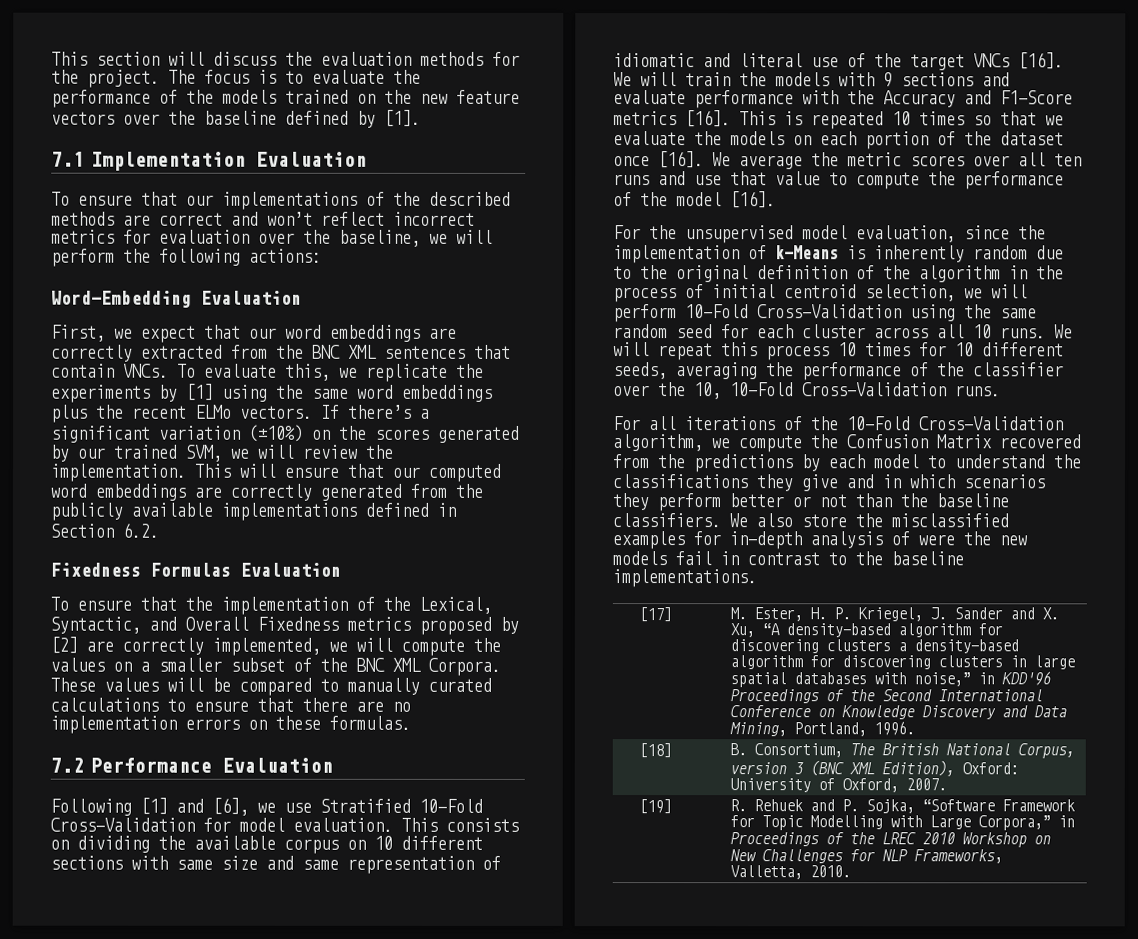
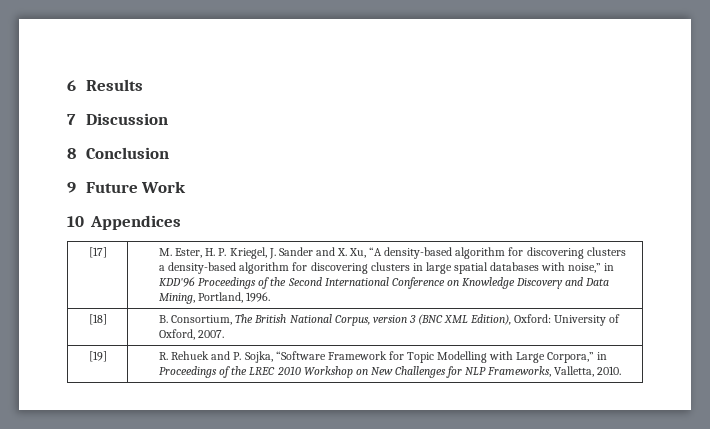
- This section will discuss the evaluation methods for the project. The focus is to evaluate the performance of the models trained on the new feature vectors over the baseline defined by [1].
- 7.1 Implementation Evaluation
- To ensure that our implementations of the described methods are correct and won’t reflect incorrect metrics for evaluation over the baseline, we will perform the following actions:
- Word-Embedding Evaluation
- First, we expect that our word embeddings are correctly extracted from the BNC XML sentences that contain VNCs. To evaluate this, we replicate the experiments by [1] using the same word embeddings plus the recent ELMo vectors. If there’s a significant variation (±10%) on the scores generated by our trained SVM, we will review the implementation. This will ensure that our computed word embeddings are correctly generated from the publicly available implementations defined in Section 6.2.
- Fixedness Formulas Evaluation
- To ensure that the implementation of the Lexical, Syntactic, and Overall Fixedness metrics proposed by [2] are correctly implemented, we will compute the values on a smaller subset of the BNC XML Corpora. These values will be compared to manually curated calculations to ensure that there are no implementation errors on these formulas.
- 7.2 Performance Evaluation
- Following [1] and [6], we use Stratified 10-Fold Cross-Validation for model evaluation. This consists on dividing the available corpus on 10 different sections with same size and same representation of idiomatic and literal use of the target VNCs [16]. We will train the models with 9 sections and evaluate performance with the Accuracy and F1-Score metrics [16]. This is repeated 10 times so that we evaluate the models on each portion of the dataset once [16]. We average the metric scores over all ten runs and use that value to compute the performance of the model [16].
- For the unsupervised model evaluation, since the implementation of k-Means is inherently random due to the original definition of the algorithm in the process of initial centroid selection, we will perform 10-Fold Cross-Validation using the same random seed for each cluster across all 10 runs. We will repeat this process 10 times for 10 different seeds, averaging the performance of the classifier over the 10, 10-Fold Cross-Validation runs.
- For all iterations of the 10-Fold Cross-Validation algorithm, we compute the Confusion Matrix recovered from the predictions by each model to understand the classifications they give and in which scenarios they perform better or not than the baseline classifiers. We also store the misclassified examples for in-depth analysis of were the new models fail in contrast to the baseline implementations.
+ 6 Results
+ 7 Discussion
+ 8 Conclusion
+ 9 Future Work
+ 10 Appendices

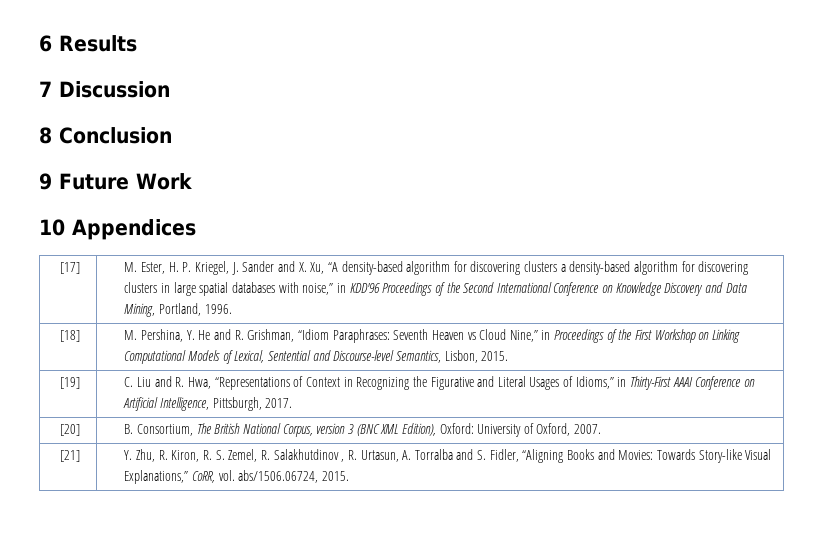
- [18] | B. Consortium, The British National Corpus, version 3 (BNC XML Edition), Oxford: University of Oxford, 2007.
+ [18] | M. Pershina, Y. He and R. Grishman, “Idiom Paraphrases: Seventh Heaven vs Cloud Nine,” in Proceedings of the First Workshop on Linking Computational Models of Lexical, Sentential and Discourse-level Semantics, Lisbon, 2015.
+ [19] | C. Liu and R. Hwa, “Representations of Context in Recognizing the Figurative and Literal Usages of Idioms,” in Thirty-First AAAI Conference on Artificial Intelligence, Pittsburgh, 2017.
+ [20] | B. Consortium, The British National Corpus, version 3 (BNC XML Edition), Oxford: University of Oxford, 2007.
- [19] | R. Rehuek and P. Sojka, “Software Framework for Topic Modelling with Large Corpora,” in Proceedings of the LREC 2010 Workshop on New Challenges for NLP Frameworks, Valletta, 2010.
+ [21] | Y. Zhu, R. Kiron, R. S. Zemel, R. Salakhutdinov , R. Urtasun, A. Torralba and S. Fidler, “Aligning Books and Movies: Towards Story-like Visual Explanations,” CoRR, vol. abs/1506.06724, 2015.

